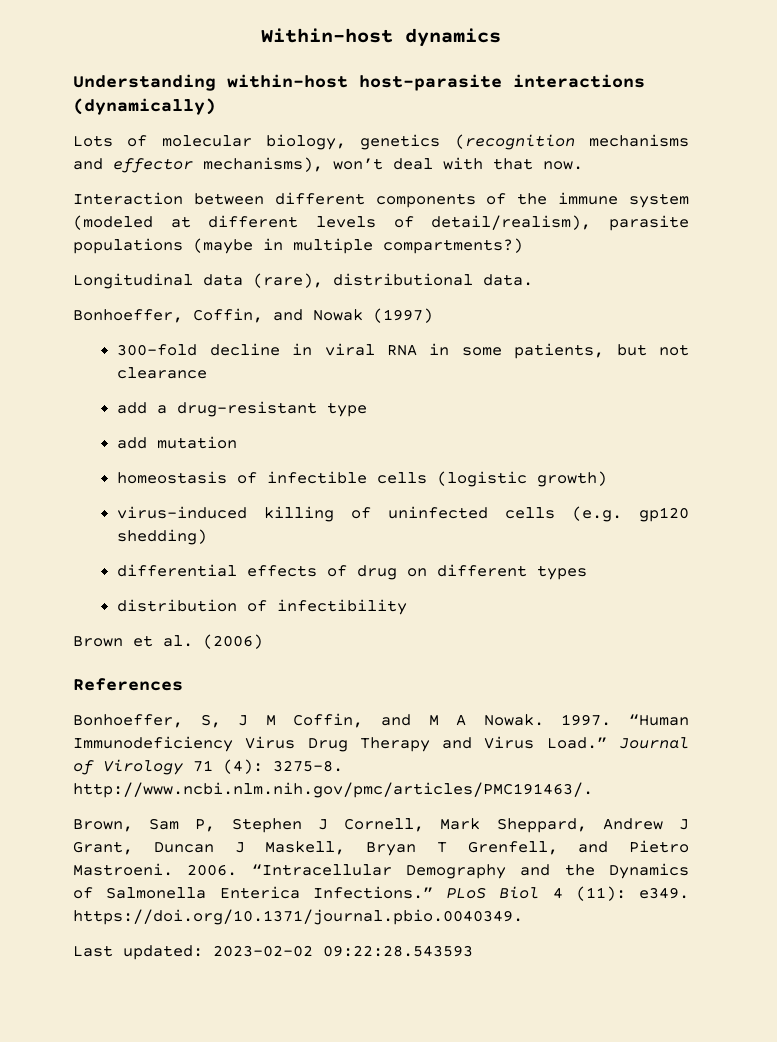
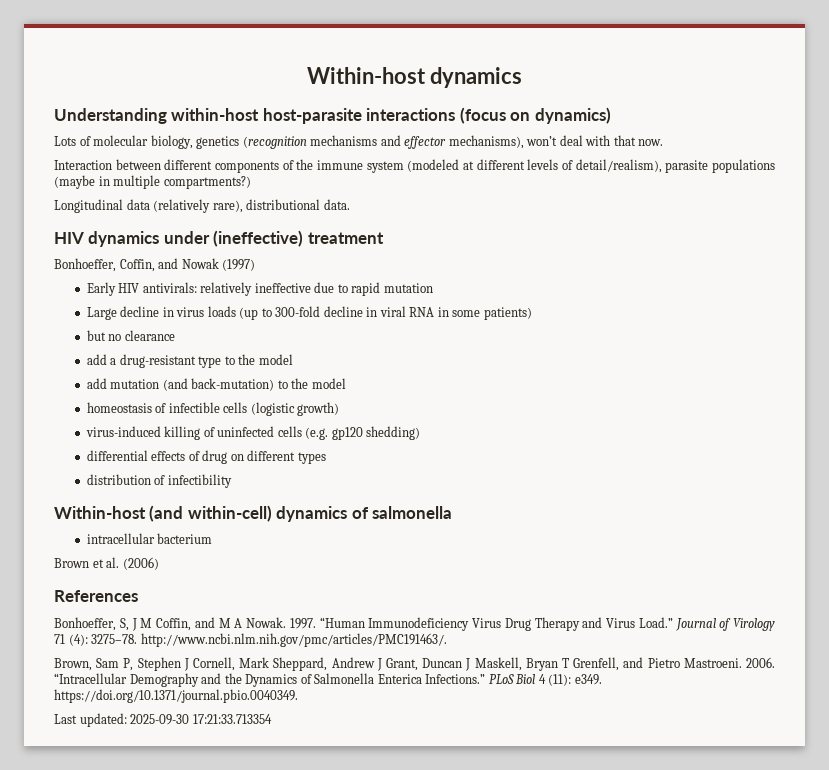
- Understanding within-host host-parasite interactions (dynamically)
+ Understanding within-host host-parasite interactions (focus on dynamics)
- Longitudinal data (rare), distributional data.
+ Longitudinal data (relatively rare), distributional data.
+ HIV dynamics under (ineffective) treatment
- 300-fold decline in viral RNA in some patients, but not clearance
+ Early HIV antivirals: relatively ineffective due to rapid mutation
+ Large decline in virus loads (up to 300-fold decline in viral RNA in some patients)
+ but no clearance
- add a drug-resistant type
+ add a drug-resistant type to the model
- add mutation
+ add mutation (and back-mutation) to the model
+ Within-host (and within-cell) dynamics of salmonella
+ intracellular bacterium
- Journal of Virology 71 (4): 3275–8. http://www.ncbi.nlm.nih.gov/pmc/articles/PMC191463/.
+ Journal of Virology 71 (4): 3275–78. http://www.ncbi.nlm.nih.gov/pmc/articles/PMC191463/.
- Last updated: 2023-02-02 09:22:28.543593
+ Last updated: 2025-09-30 17:21:33.713354

